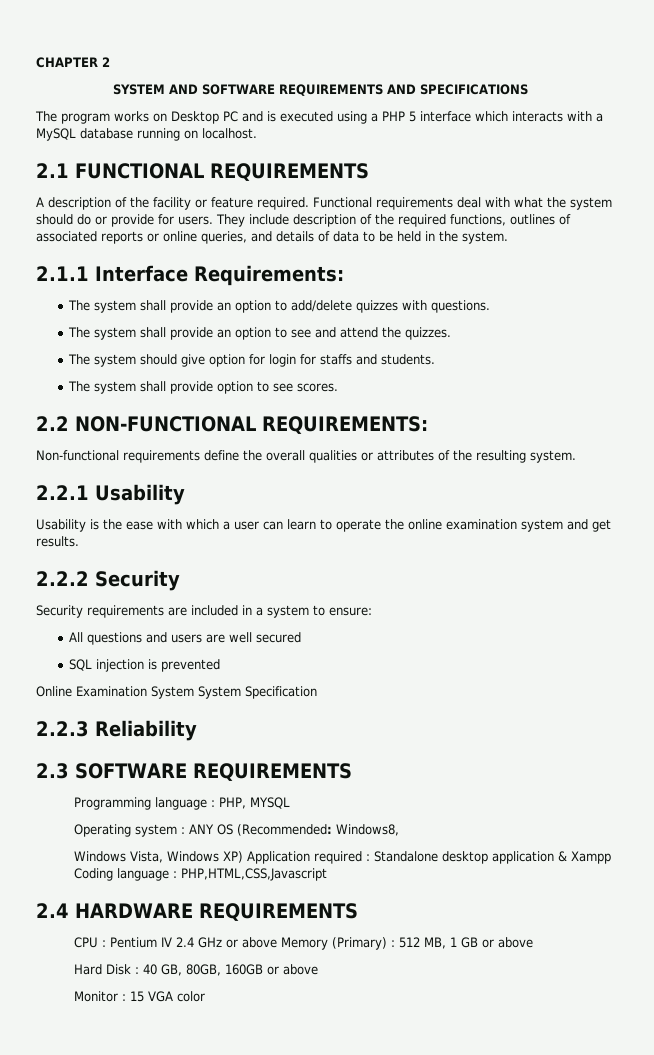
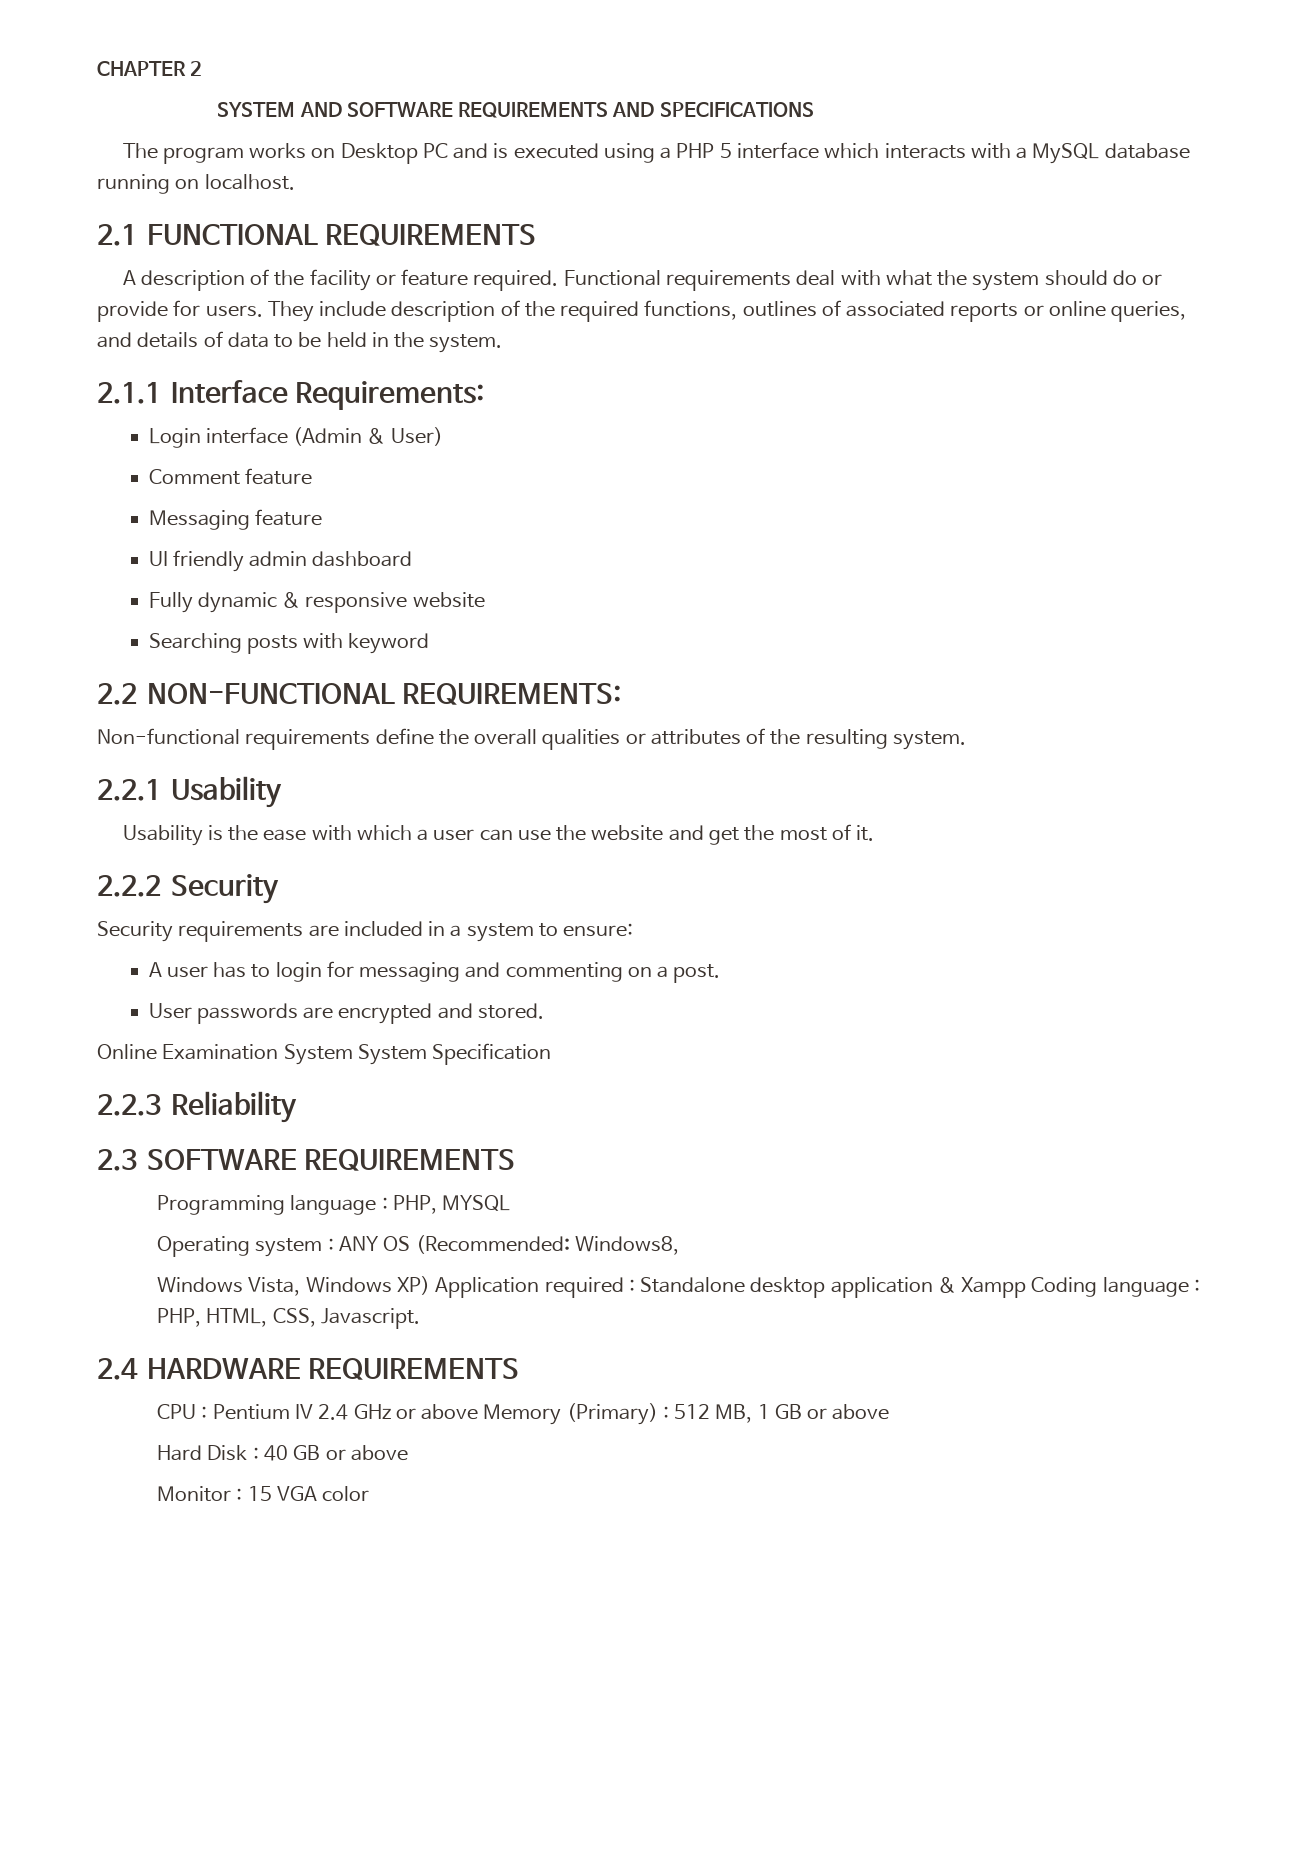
- The system shall provide an option to add/delete quizzes with questions.
- The system shall provide an option to see and attend the quizzes.
- The system should give option for login for staffs and students.
- The system shall provide option to see scores.
+ Login interface (Admin & User)
+ Comment feature
+ Messaging feature
+ UI friendly admin dashboard
+ Fully dynamic & responsive website
+ Searching posts with keyword
- Usability is the ease with which a user can learn to operate the online examination system and get results.
+ Usability is the ease with which a user can use the website and get the most of it.
- All questions and users are well secured
- SQL injection is prevented
+ A user has to login for messaging and commenting on a post.
+ User passwords are encrypted and stored.
- Windows Vista, Windows XP) Application required : Standalone desktop application & Xampp Coding language : PHP,HTML,CSS,Javascript
+ Windows Vista, Windows XP) Application required : Standalone desktop application & Xampp Coding language : PHP, HTML, CSS, Javascript.
- Hard Disk : 40 GB, 80GB, 160GB or above
+ Hard Disk : 40 GB or above

